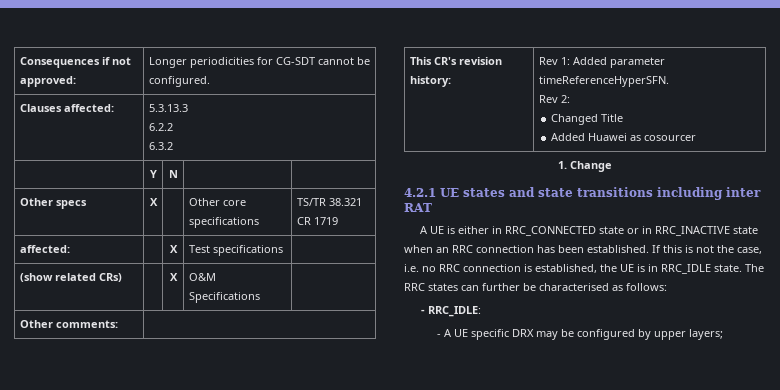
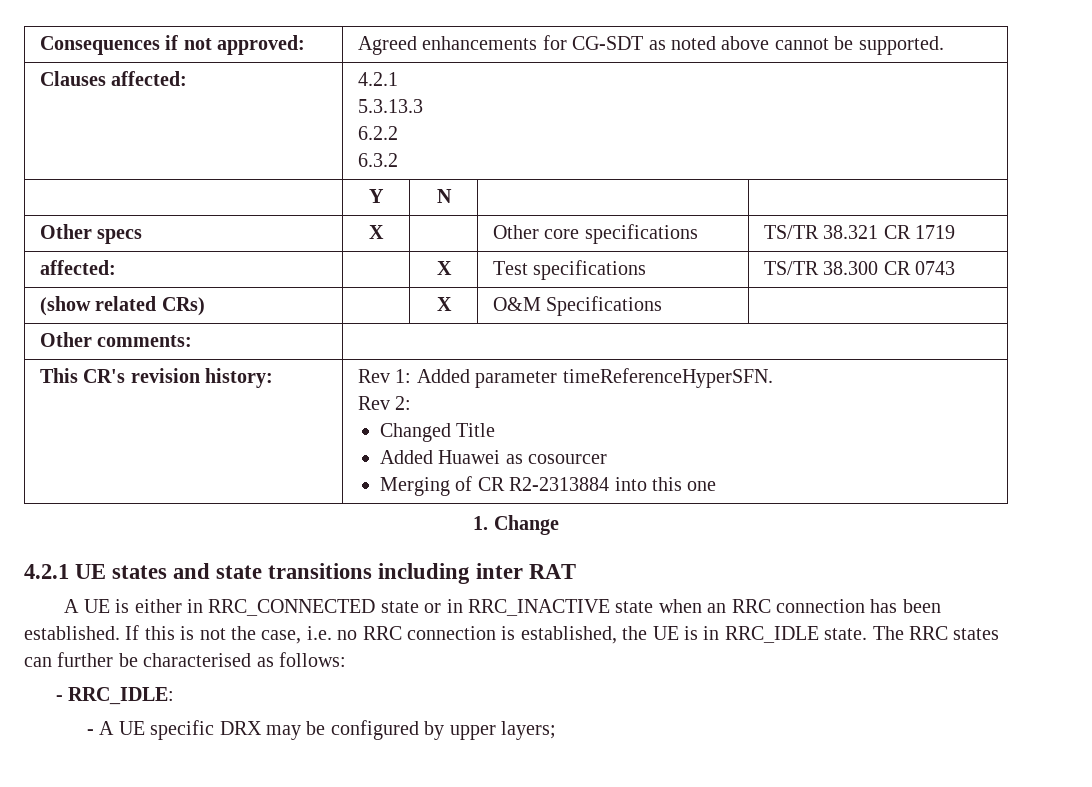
- Consequences if not approved: | Longer periodicities for CG-SDT cannot be configured.
+ Consequences if not approved: | Agreed enhancements for CG-SDT as noted above cannot be supported.
- Clauses affected: | 5.3.13.3
+ Clauses affected: | 4.2.1
+ 5.3.13.3
- affected: | | X | Test specifications |
+ affected: | | X | Test specifications | TS/TR 38.300 CR 0743
  This CR's revision history: | Rev 1: Added parameter timeReferenceHyperSFN.
  Rev 2:
  Changed Title
  Added Huawei as cosourcer
+ Merging of CR R2-2313884 into this one

